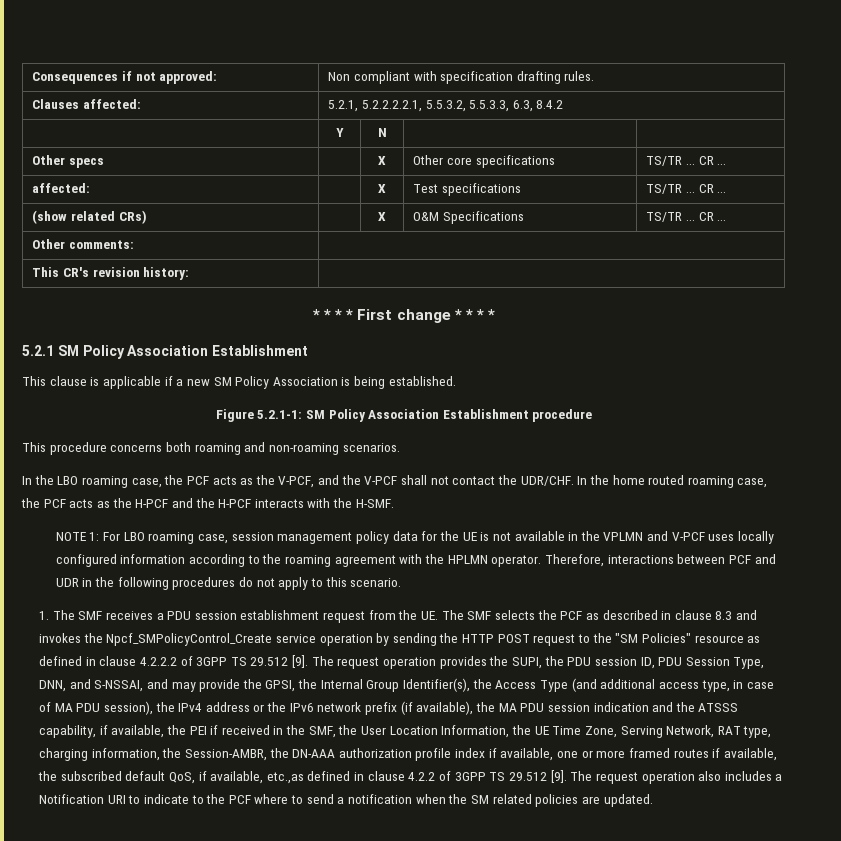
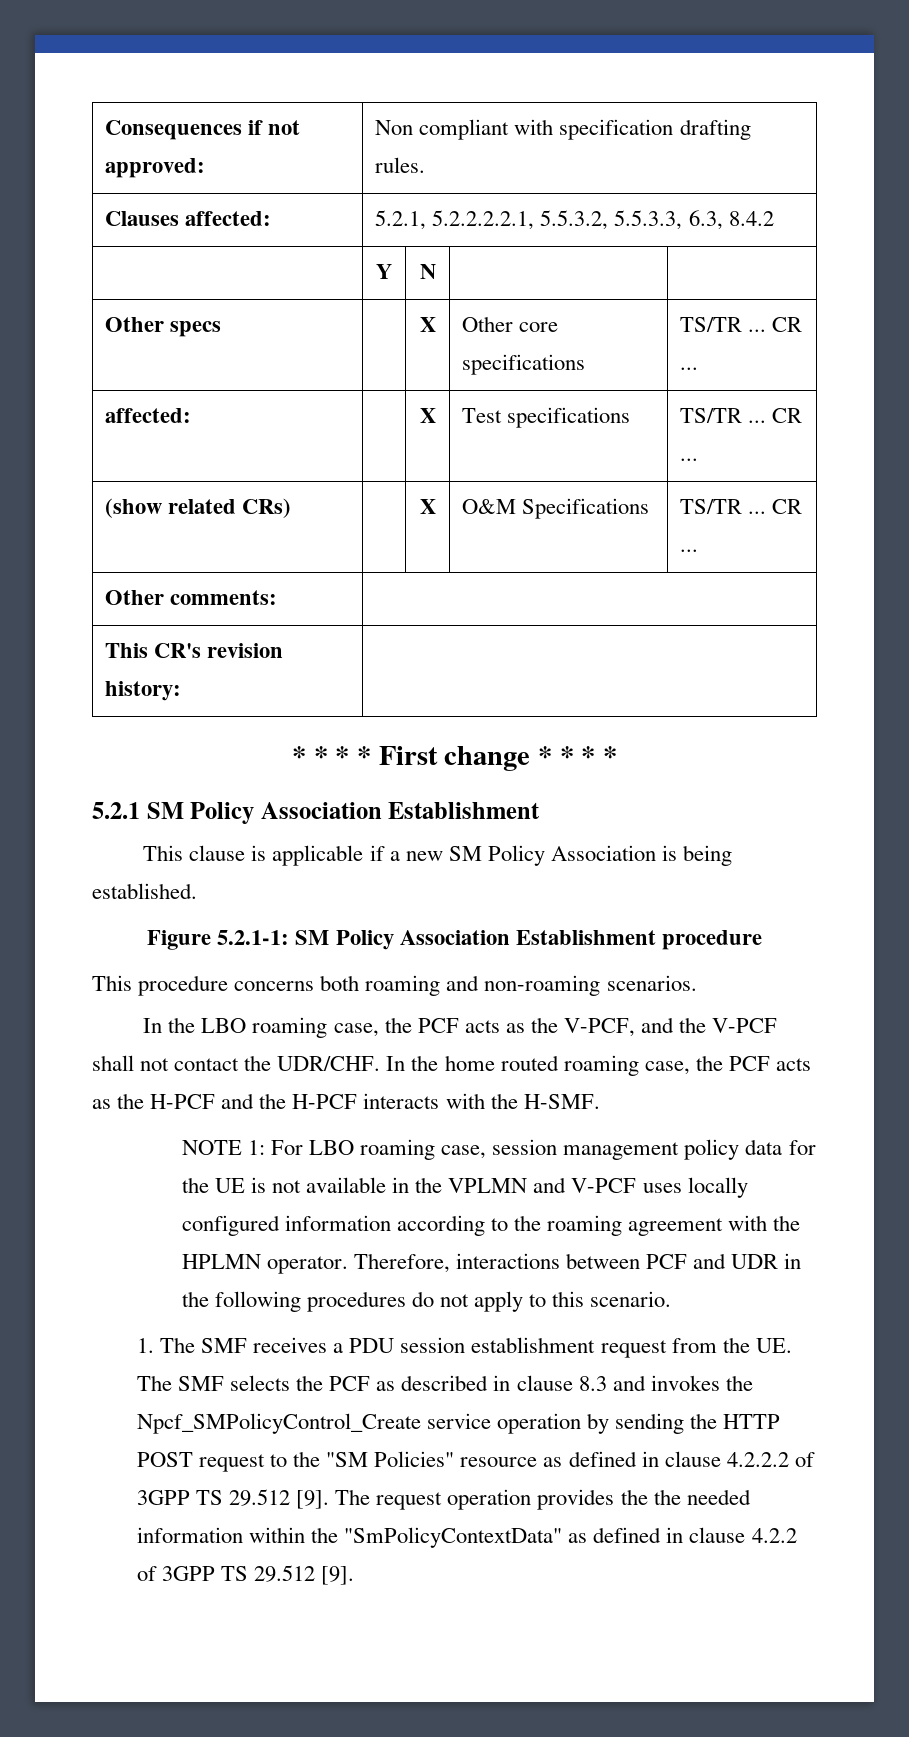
- The request operation provides the SUPI, the PDU session ID, PDU Session Type, DNN, and S-NSSAI, and may provide the GPSI, the Internal Group Identifier(s), the Access Type (and additional access type, in case of MA PDU session), the IPv4 address or the IPv6 network prefix (if available), the MA PDU session indication and the ATSSS capability, if available, the PEI if received in the SMF, the User Location Information, the UE Time Zone, Serving Network, RAT type, charging information, the Session-AMBR, the DN-AAA authorization profile index if available, one or more framed routes if available, the subscribed default QoS, if available, etc.,as defined in clause 4.2.2 of 3GPP TS 29.512 [9]. The request operation also includes a Notification URI to indicate to the PCF where to send a notification when the SM related policies are updated.
+ The request operation provides the the needed information within the "SmPolicyContextData" as defined in clause 4.2.2 of 3GPP TS 29.512 [9].

